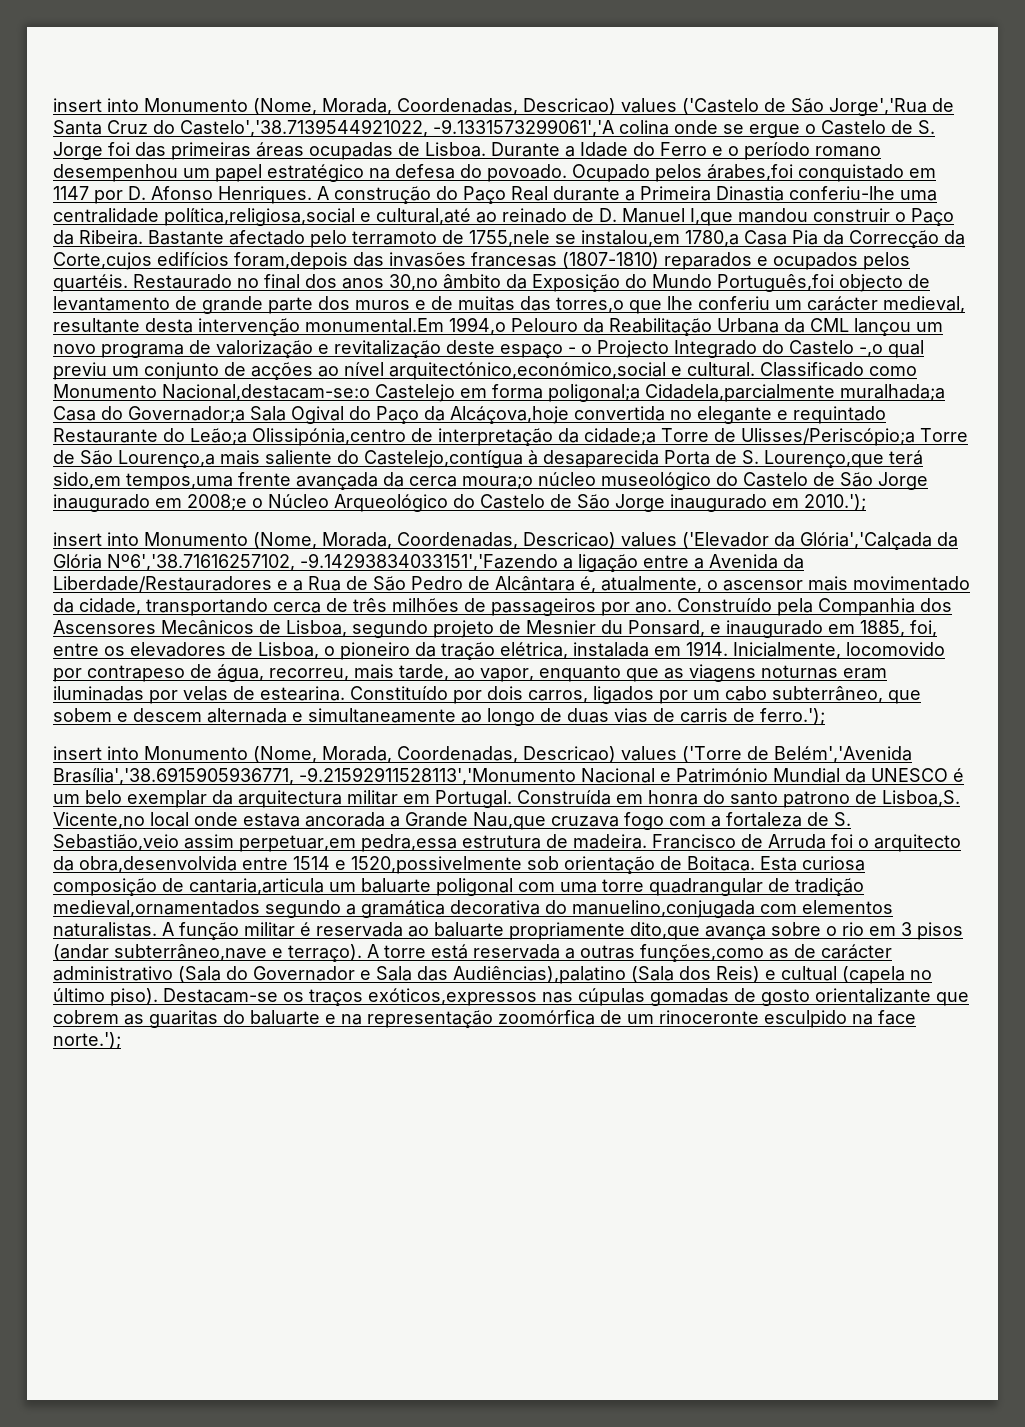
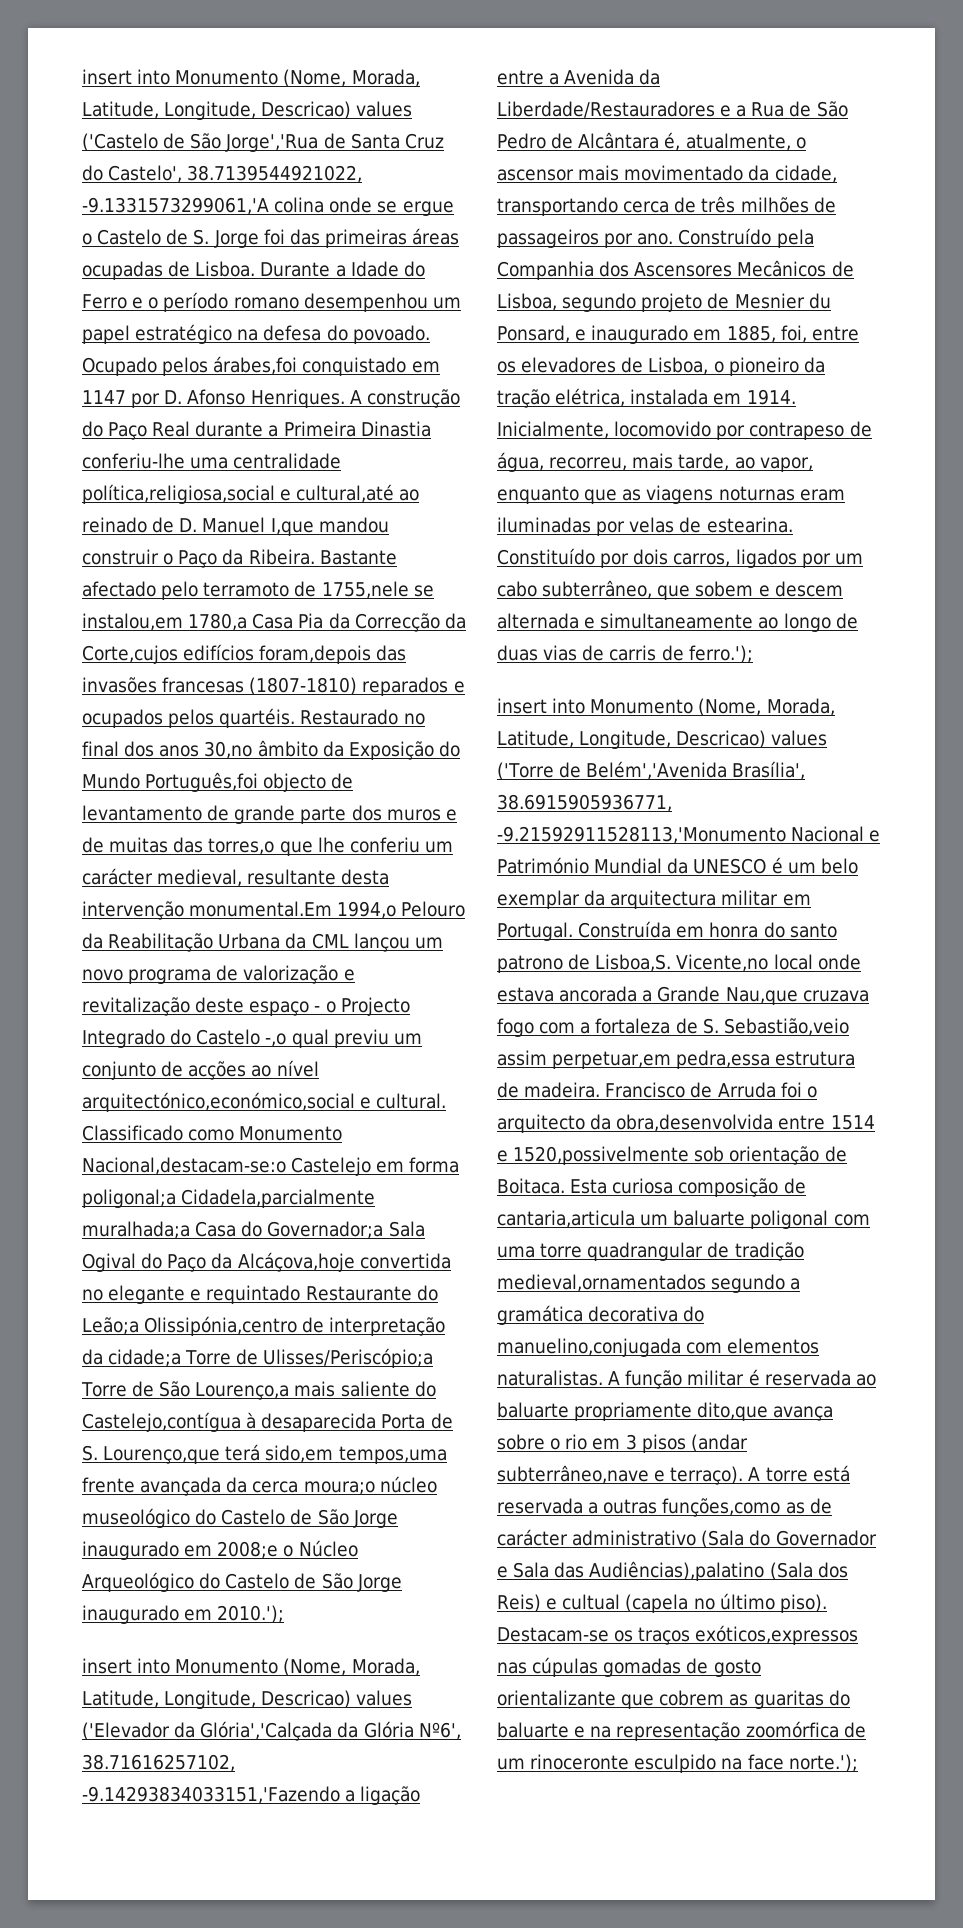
- insert into Monumento (Nome, Morada, Coordenadas, Descricao) values ('Castelo de São Jorge','Rua de Santa Cruz do Castelo','38.7139544921022, -9.1331573299061','A colina onde se ergue o Castelo de S. Jorge foi das primeiras áreas ocupadas de Lisboa.
+ insert into Monumento (Nome, Morada, Latitude, Longitude, Descricao) values ('Castelo de São Jorge','Rua de Santa Cruz do Castelo', 38.7139544921022, -9.1331573299061,'A colina onde se ergue o Castelo de S. Jorge foi das primeiras áreas ocupadas de Lisboa.
- insert into Monumento (Nome, Morada, Coordenadas, Descricao) values ('Elevador da Glória','Calçada da Glória Nº6','38.71616257102, -9.14293834033151','Fazendo a ligação entre a Avenida da Liberdade/Restauradores e a Rua de São Pedro de Alcântara é, atualmente, o ascensor mais movimentado da cidade, transportando cerca de três milhões de passageiros por ano.
+ insert into Monumento (Nome, Morada, Latitude, Longitude, Descricao) values ('Elevador da Glória','Calçada da Glória Nº6', 38.71616257102, -9.14293834033151,'Fazendo a ligação entre a Avenida da Liberdade/Restauradores e a Rua de São Pedro de Alcântara é, atualmente, o ascensor mais movimentado da cidade, transportando cerca de três milhões de passageiros por ano.
- insert into Monumento (Nome, Morada, Coordenadas, Descricao) values ('Torre de Belém','Avenida Brasília','38.6915905936771, -9.21592911528113','Monumento Nacional e Património Mundial da UNESCO é um belo exemplar da arquitectura militar em Portugal.
+ insert into Monumento (Nome, Morada, Latitude, Longitude, Descricao) values ('Torre de Belém','Avenida Brasília', 38.6915905936771, -9.21592911528113,'Monumento Nacional e Património Mundial da UNESCO é um belo exemplar da arquitectura militar em Portugal.

